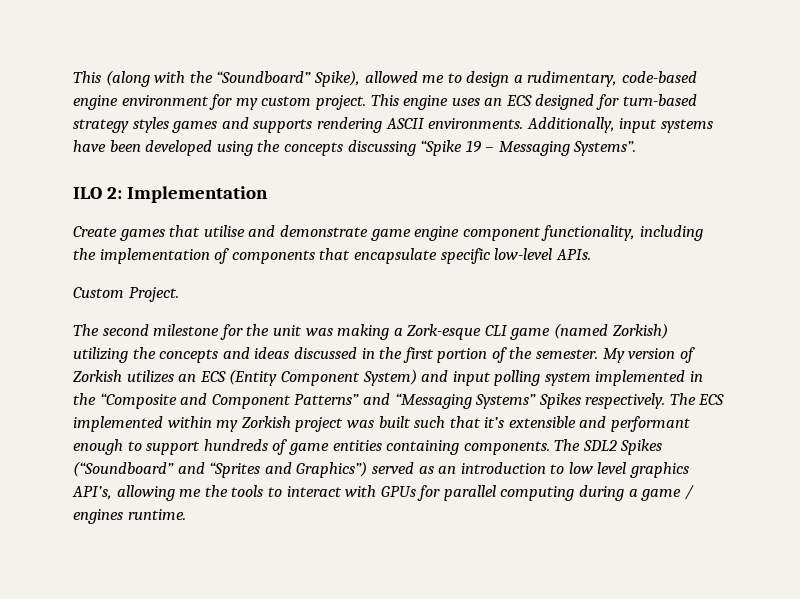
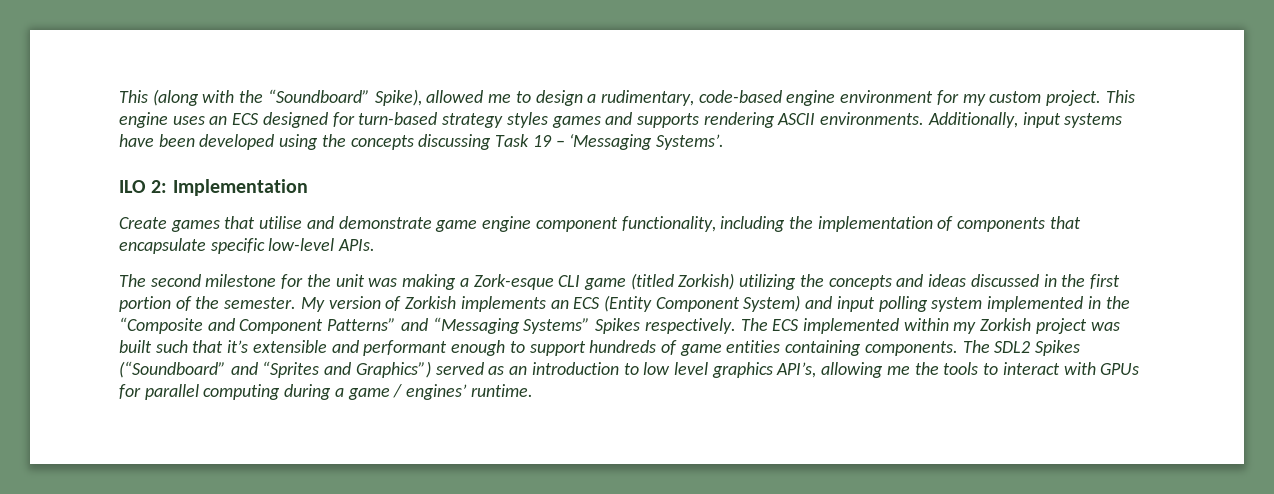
- Additionally, input systems have been developed using the concepts discussing “Spike 19 – Messaging Systems”.
+ Additionally, input systems have been developed using the concepts discussing Task 19 – ‘Messaging Systems’.
- Custom Project.
- The second milestone for the unit was making a Zork-esque CLI game (named Zorkish) utilizing the concepts and ideas discussed in the first portion of the semester.
+ The second milestone for the unit was making a Zork-esque CLI game (titled Zorkish) utilizing the concepts and ideas discussed in the first portion of the semester.
- My version of Zorkish utilizes an ECS (Entity Component System) and input polling system implemented in the “Composite and Component Patterns” and “Messaging Systems” Spikes respectively.
+ My version of Zorkish implements an ECS (Entity Component System) and input polling system implemented in the “Composite and Component Patterns” and “Messaging Systems” Spikes respectively.
- The SDL2 Spikes (“Soundboard” and “Sprites and Graphics”) served as an introduction to low level graphics API’s, allowing me the tools to interact with GPUs for parallel computing during a game / engines runtime.
+ The SDL2 Spikes (“Soundboard” and “Sprites and Graphics”) served as an introduction to low level graphics API’s, allowing me the tools to interact with GPUs for parallel computing during a game / engines’ runtime.

